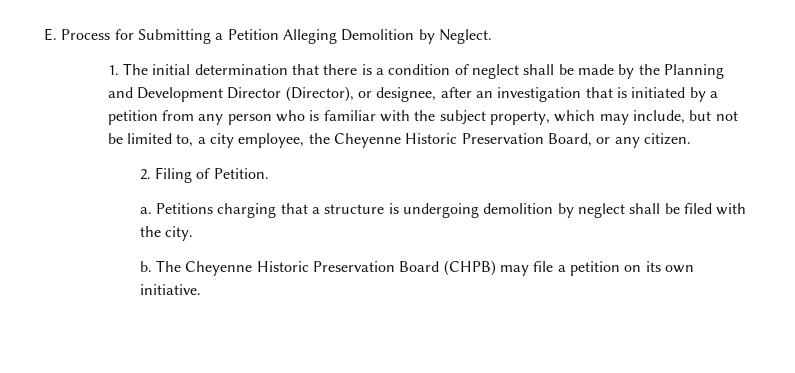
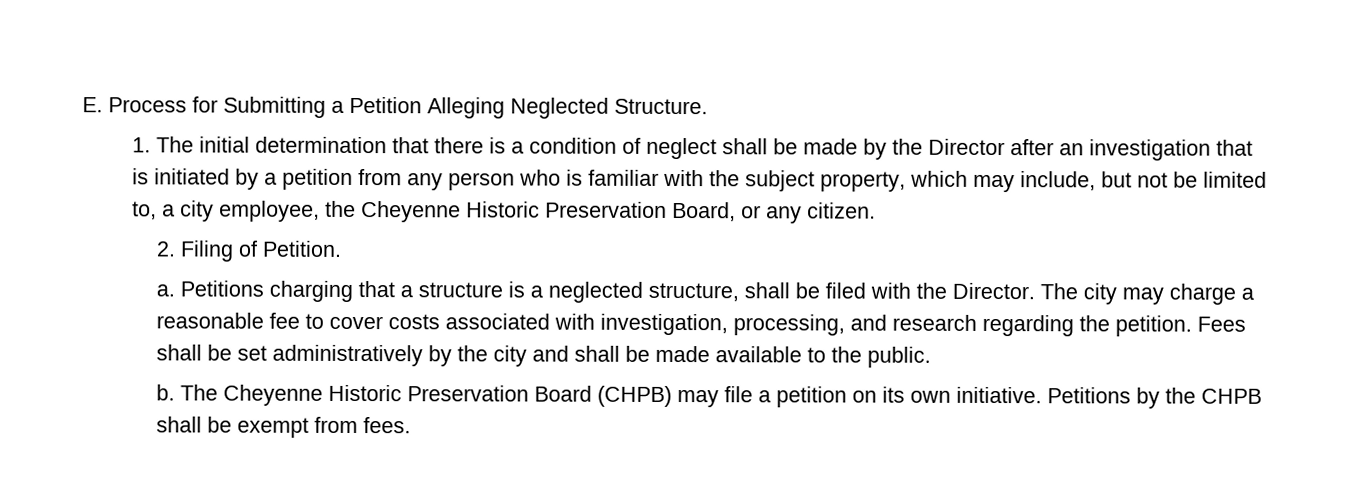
- E. Process for Submitting a Petition Alleging Demolition by Neglect.
+ E. Process for Submitting a Petition Alleging Neglected Structure.
- 1. The initial determination that there is a condition of neglect shall be made by the Planning and Development Director (Director), or designee, after an investigation that is initiated by a petition from any person who is familiar with the subject property, which may include, but not be limited to, a city employee, the Cheyenne Historic Preservation Board, or any citizen.
+ 1. The initial determination that there is a condition of neglect shall be made by the Director after an investigation that is initiated by a petition from any person who is familiar with the subject property, which may include, but not be limited to, a city employee, the Cheyenne Historic Preservation Board, or any citizen.
- Petitions charging that a structure is undergoing demolition by neglect shall be filed with the city.
+ Petitions charging that a structure is a neglected structure, shall be filed with the Director. The city may charge a reasonable fee to cover costs associated with investigation, processing, and research regarding the petition. Fees shall be set administratively by the city and shall be made available to the public.
+ Petitions by the CHPB shall be exempt from fees.

